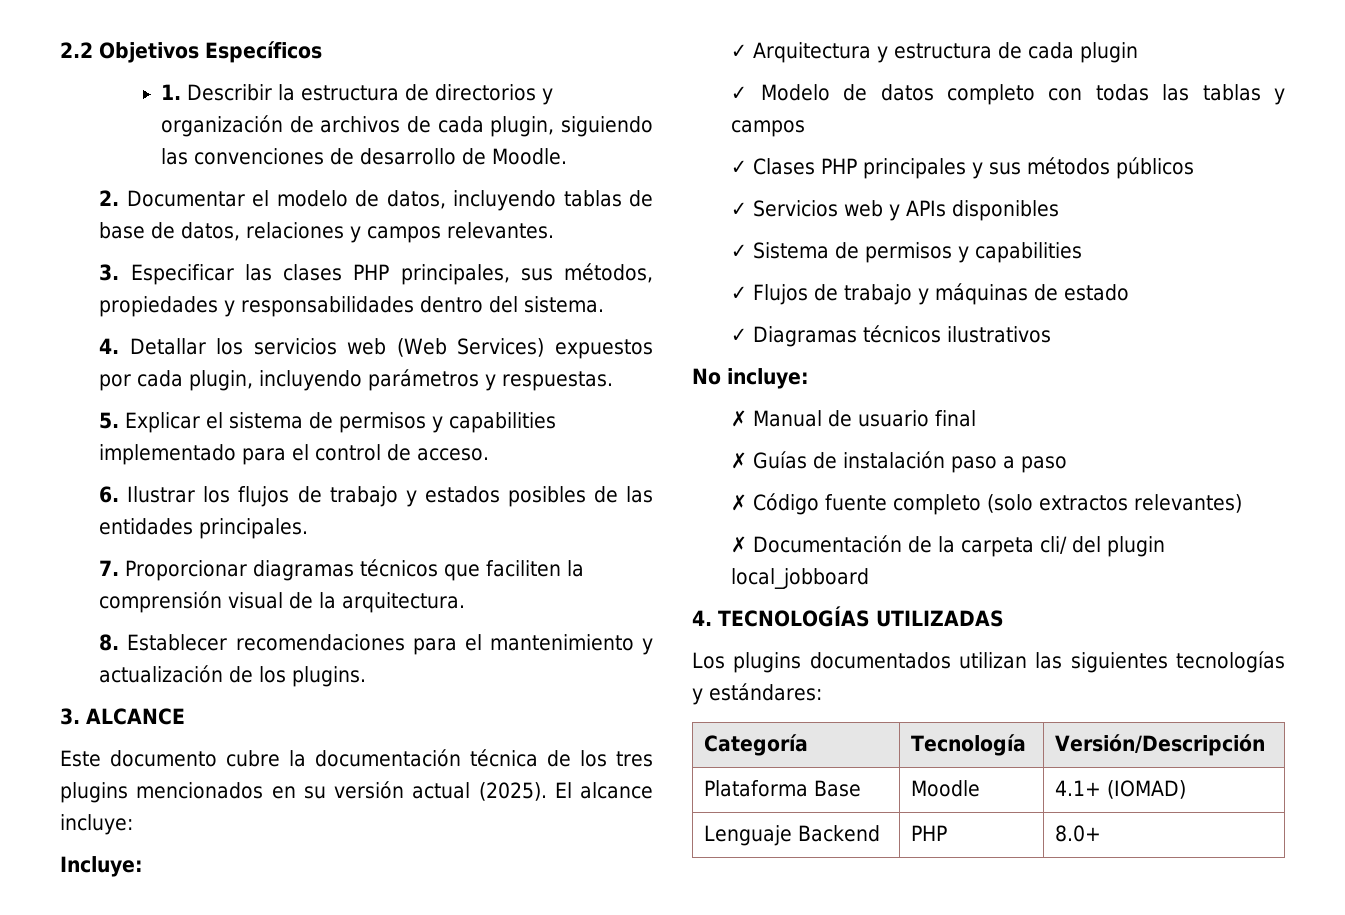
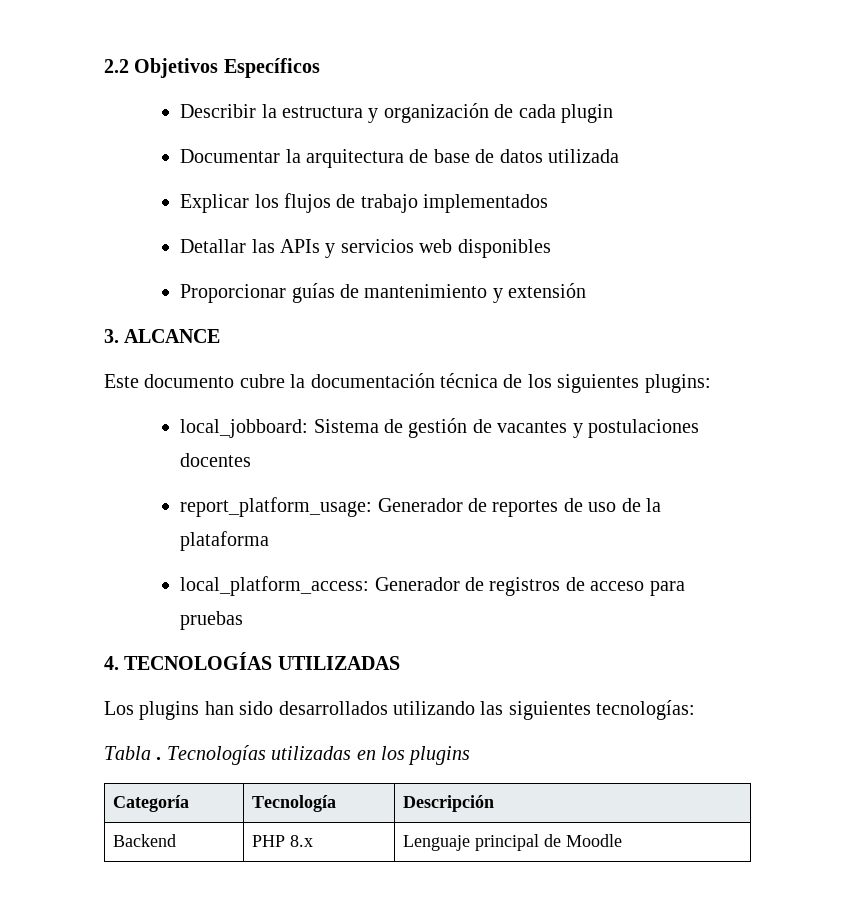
- 1. Describir la estructura de directorios y organización de archivos de cada plugin, siguiendo las convenciones de desarrollo de Moodle.
- 2. Documentar el modelo de datos, incluyendo tablas de base de datos, relaciones y campos relevantes.
- 3. Especificar las clases PHP principales, sus métodos, propiedades y responsabilidades dentro del sistema.
- 4. Detallar los servicios web (Web Services) expuestos por cada plugin, incluyendo parámetros y respuestas.
- 5. Explicar el sistema de permisos y capabilities implementado para el control de acceso.
- 6. Ilustrar los flujos de trabajo y estados posibles de las entidades principales.
- 7. Proporcionar diagramas técnicos que faciliten la comprensión visual de la arquitectura.
- 8. Establecer recomendaciones para el mantenimiento y actualización de los plugins.
+ Describir la estructura y organización de cada plugin
+ Documentar la arquitectura de base de datos utilizada
+ Explicar los flujos de trabajo implementados
+ Detallar las APIs y servicios web disponibles
+ Proporcionar guías de mantenimiento y extensión
- Este documento cubre la documentación técnica de los tres plugins mencionados en su versión actual (2025). El alcance incluye:
- Incluye:
- ✓ Arquitectura y estructura de cada plugin
- ✓ Modelo de datos completo con todas las tablas y campos
- ✓ Clases PHP principales y sus métodos públicos
- ✓ Servicios web y APIs disponibles
- ✓ Sistema de permisos y capabilities
- ✓ Flujos de trabajo y máquinas de estado
- ✓ Diagramas técnicos ilustrativos
- No incluye:
- ✗ Manual de usuario final
- ✗ Guías de instalación paso a paso
- ✗ Código fuente completo (solo extractos relevantes)
- ✗ Documentación de la carpeta cli/ del plugin local_jobboard
+ Este documento cubre la documentación técnica de los siguientes plugins:
+ local_jobboard: Sistema de gestión de vacantes y postulaciones docentes
+ report_platform_usage: Generador de reportes de uso de la plataforma
+ local_platform_access: Generador de registros de acceso para pruebas
- Los plugins documentados utilizan las siguientes tecnologías y estándares:
- Categoría | Tecnología | Versión/Descripción
- Plataforma Base | Moodle | 4.1+ (IOMAD)
- Lenguaje Backend | PHP | 8.0+
+ Los plugins han sido desarrollados utilizando las siguientes tecnologías:
+ Tabla . Tecnologías utilizadas en los plugins
+ Categoría | Tecnología | Descripción
+ Backend | PHP 8.x | Lenguaje principal de Moodle

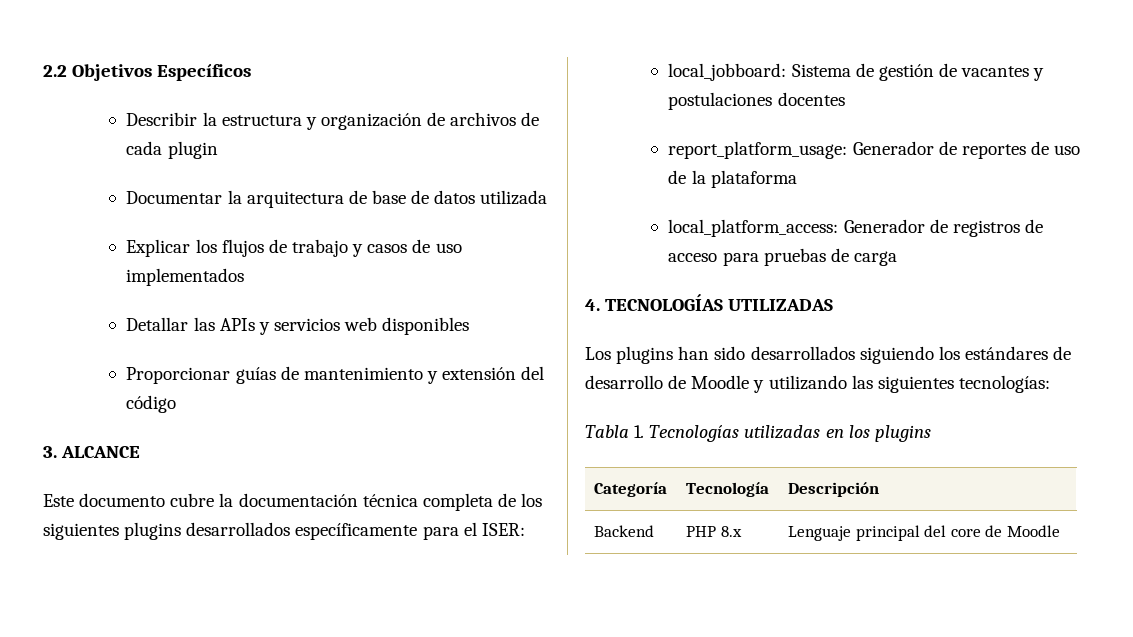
- Describir la estructura y organización de cada plugin
+ Describir la estructura y organización de archivos de cada plugin
- Explicar los flujos de trabajo implementados
+ Explicar los flujos de trabajo y casos de uso implementados
- Proporcionar guías de mantenimiento y extensión
+ Proporcionar guías de mantenimiento y extensión del código
- Este documento cubre la documentación técnica de los siguientes plugins:
+ Este documento cubre la documentación técnica completa de los siguientes plugins desarrollados específicamente para el ISER:
- local_platform_access: Generador de registros de acceso para pruebas
+ local_platform_access: Generador de registros de acceso para pruebas de carga
- Los plugins han sido desarrollados utilizando las siguientes tecnologías:
+ Los plugins han sido desarrollados siguiendo los estándares de desarrollo de Moodle y utilizando las siguientes tecnologías:
- Tabla . Tecnologías utilizadas en los plugins
+ Tabla 1. Tecnologías utilizadas en los plugins
- Backend | PHP 8.x | Lenguaje principal de Moodle
+ Backend | PHP 8.x | Lenguaje principal del core de Moodle

